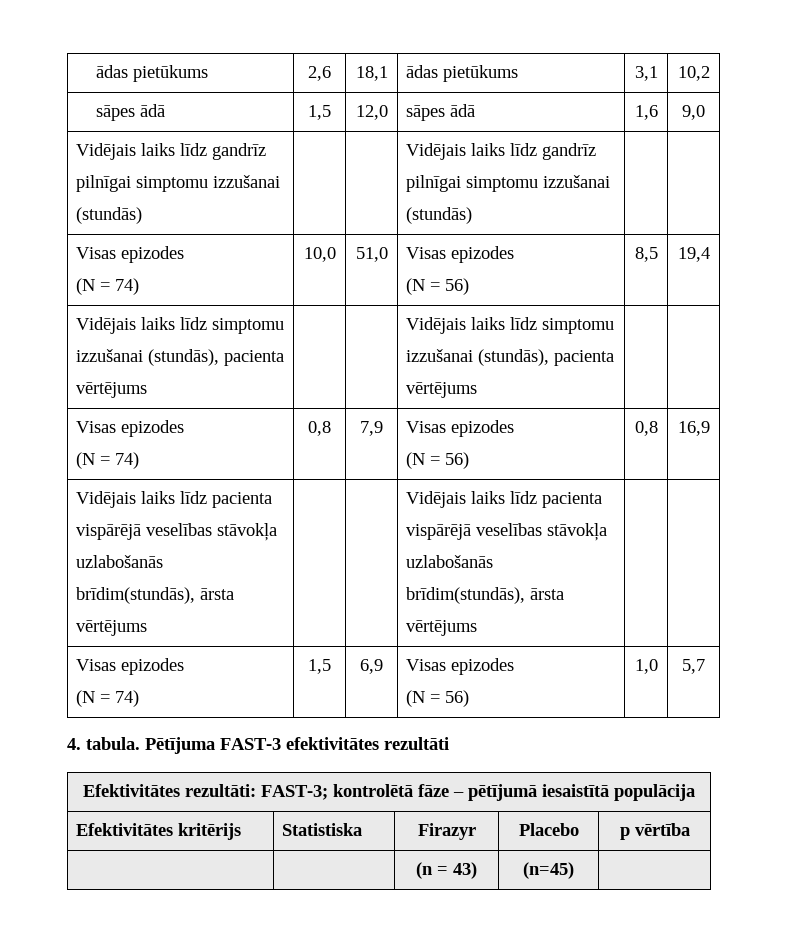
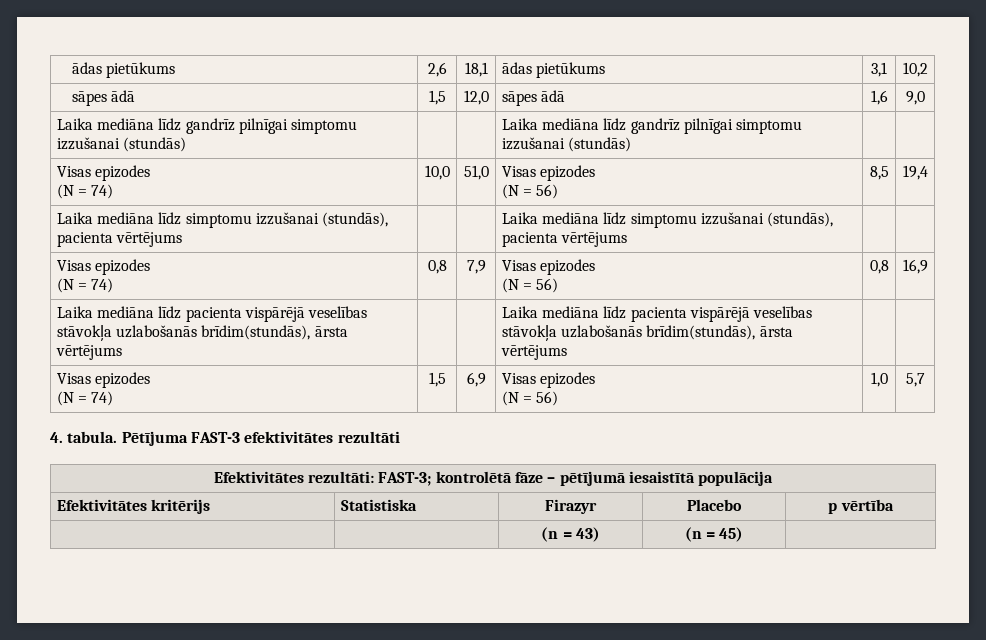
- Vidējais laiks līdz gandrīz pilnīgai simptomu izzušanai (stundās) | | | Vidējais laiks līdz gandrīz pilnīgai simptomu izzušanai (stundās) | |
+ Laika mediāna līdz gandrīz pilnīgai simptomu izzušanai (stundās) | | | Laika mediāna līdz gandrīz pilnīgai simptomu izzušanai (stundās) | |
- Vidējais laiks līdz simptomu izzušanai (stundās), pacienta vērtējums | | | Vidējais laiks līdz simptomu izzušanai (stundās), pacienta vērtējums | |
+ Laika mediāna līdz simptomu izzušanai (stundās), pacienta vērtējums | | | Laika mediāna līdz simptomu izzušanai (stundās), pacienta vērtējums | |
- Vidējais laiks līdz pacienta vispārējā veselības stāvokļa uzlabošanās brīdim(stundās), ārsta vērtējums | | | Vidējais laiks līdz pacienta vispārējā veselības stāvokļa uzlabošanās brīdim(stundās), ārsta vērtējums | |
+ Laika mediāna līdz pacienta vispārējā veselības stāvokļa uzlabošanās brīdim(stundās), ārsta vērtējums | | | Laika mediāna līdz pacienta vispārējā veselības stāvokļa uzlabošanās brīdim(stundās), ārsta vērtējums | |
- | | (n = 43) | (n=45) |
+ | | (n = 43) | (n = 45) |

